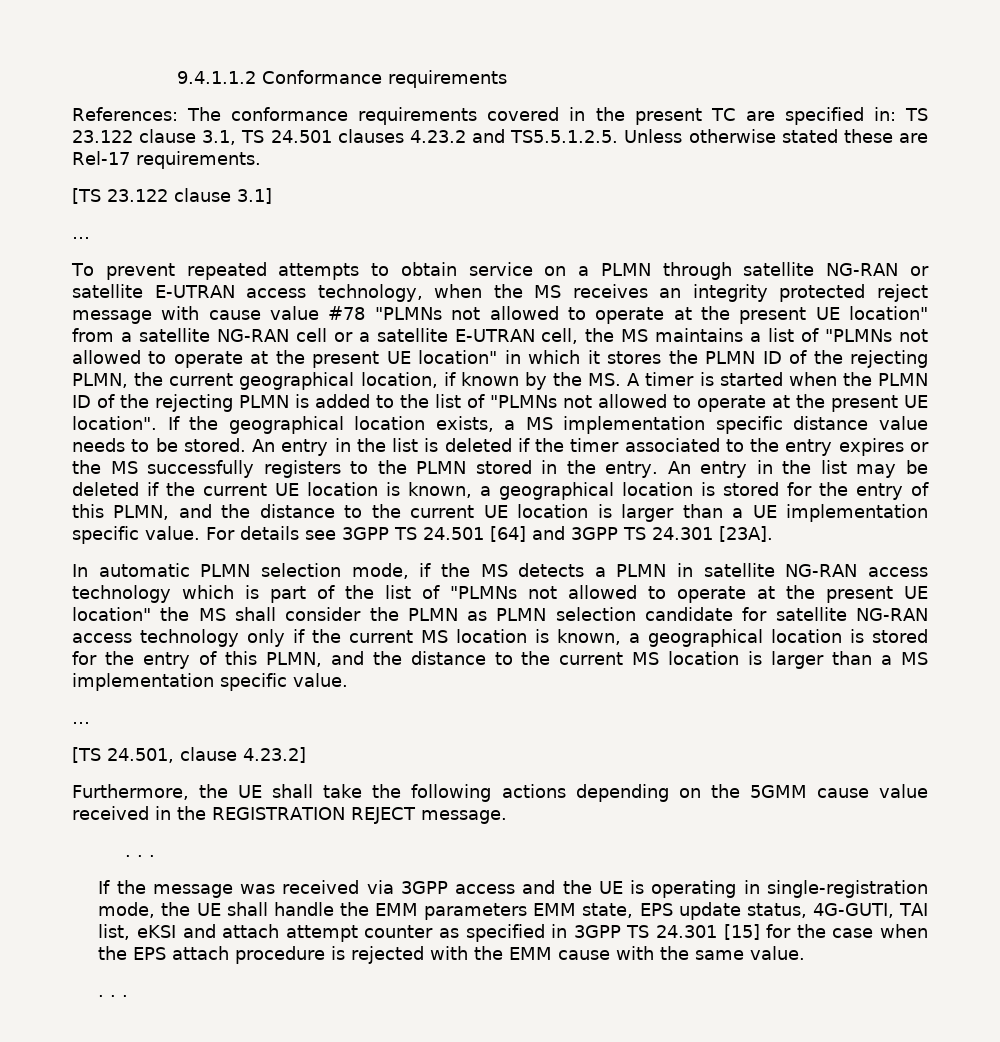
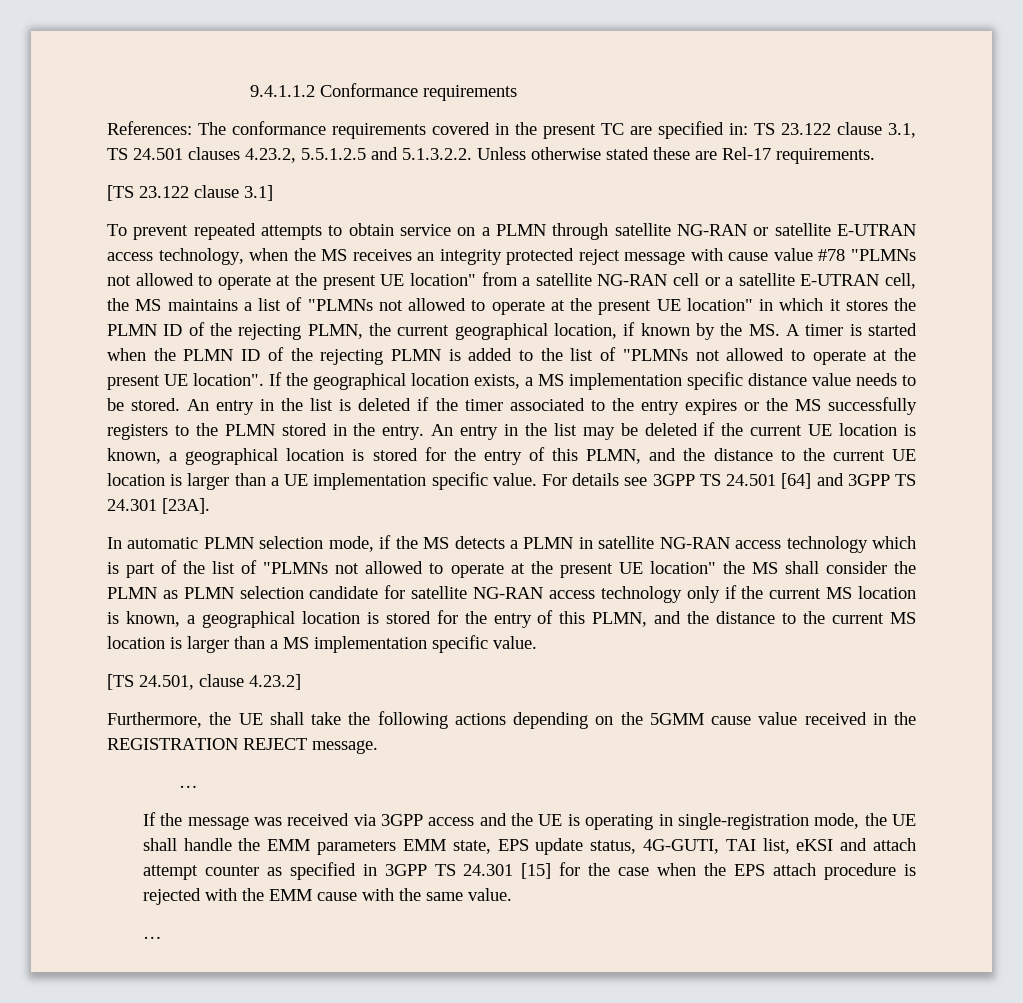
- References: The conformance requirements covered in the present TC are specified in: TS 23.122 clause 3.1, TS 24.501 clauses 4.23.2 and TS5.5.1.2.5. Unless otherwise stated these are Rel-17 requirements.
+ References: The conformance requirements covered in the present TC are specified in: TS 23.122 clause 3.1, TS 24.501 clauses 4.23.2, 5.5.1.2.5 and 5.1.3.2.2. Unless otherwise stated these are Rel-17 requirements.
  [TS 23.122 clause 3.1]
- …
  In automatic PLMN selection mode, if the MS detects a PLMN in satellite NG-RAN access technology which is part of the list of "PLMNs not allowed to operate at the present UE location" the MS shall consider the PLMN as PLMN selection candidate for satellite NG-RAN access technology only if the current MS location is known, a geographical location is stored for the entry of this PLMN, and the distance to the current MS location is larger than a MS implementation specific value.
- …
  Furthermore, the UE shall take the following actions depending on the 5GMM cause value received in the REGISTRATION REJECT message.
- . . .
+ …
  If the message was received via 3GPP access and the UE is operating in single-registration mode, the UE shall handle the EMM parameters EMM state, EPS update status, 4G-GUTI, TAI list, eKSI and attach attempt counter as specified in 3GPP TS 24.301 [15] for the case when the EPS attach procedure is rejected with the EMM cause with the same value.
- . . .
+ …

